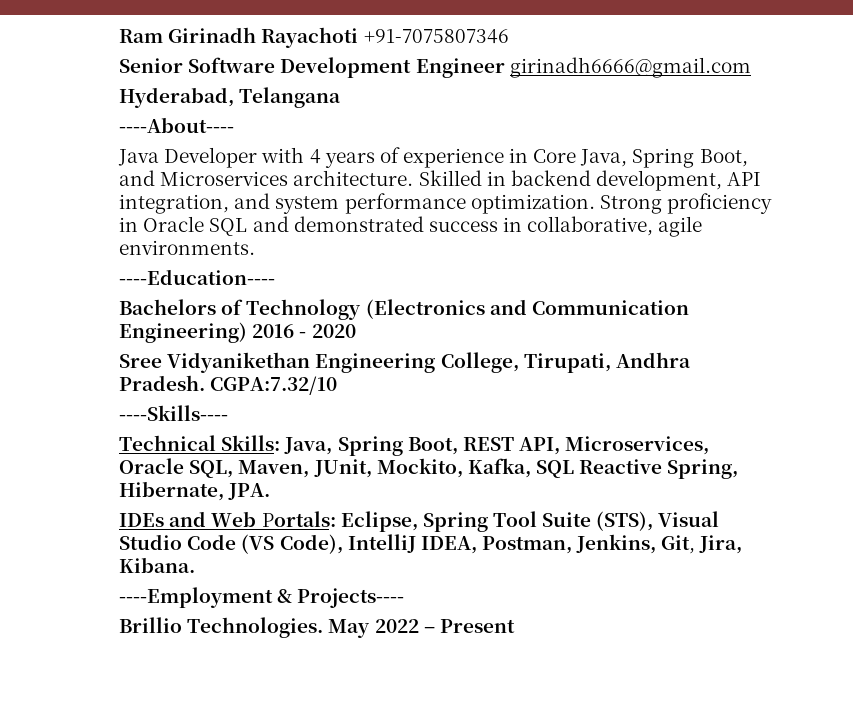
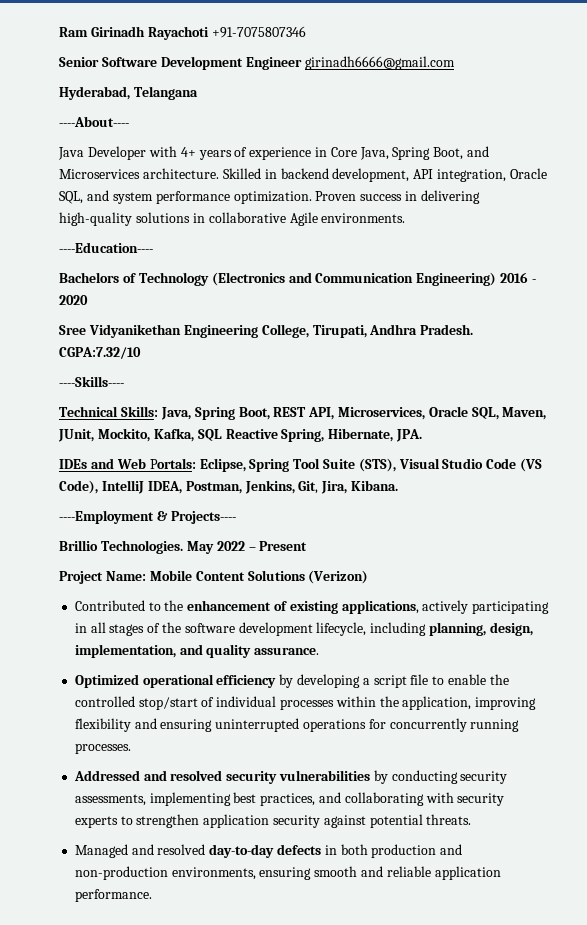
- Java Developer with 4 years of experience in Core Java, Spring Boot, and Microservices architecture.
+ Java Developer with 4+ years of experience in Core Java, Spring Boot, and Microservices architecture.
- Skilled in backend development, API integration, and system performance optimization.
+ Skilled in backend development, API integration, Oracle SQL, and system performance optimization.
- Strong proficiency in Oracle SQL and demonstrated success in collaborative, agile environments.
+ Proven success in delivering high-quality solutions in collaborative Agile environments.
+ Project Name: Mobile Content Solutions (Verizon)
+ Contributed to the enhancement of existing applications, actively participating in all stages of the software development lifecycle, including planning, design, implementation, and quality assurance.
+ Optimized operational efficiency by developing a script file to enable the controlled stop/start of individual processes within the application, improving flexibility and ensuring uninterrupted operations for concurrently running processes.
+ Addressed and resolved security vulnerabilities by conducting security assessments, implementing best practices, and collaborating with security experts to strengthen application security against potential threats.
+ Managed and resolved day-to-day defects in both production and non-production environments, ensuring smooth and reliable application performance.

